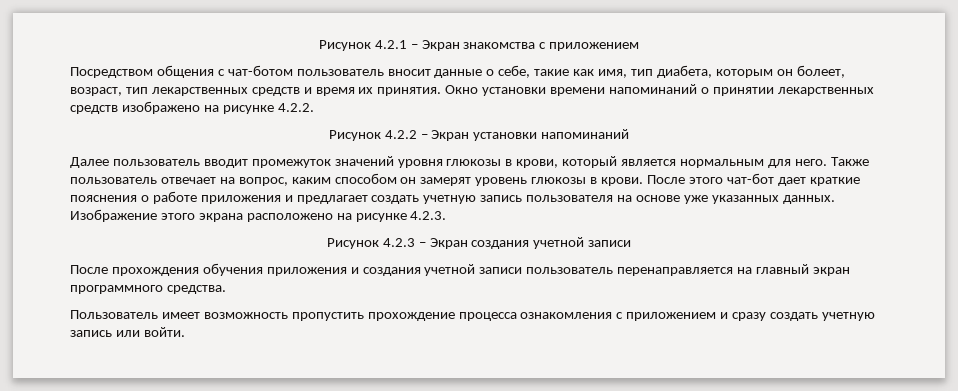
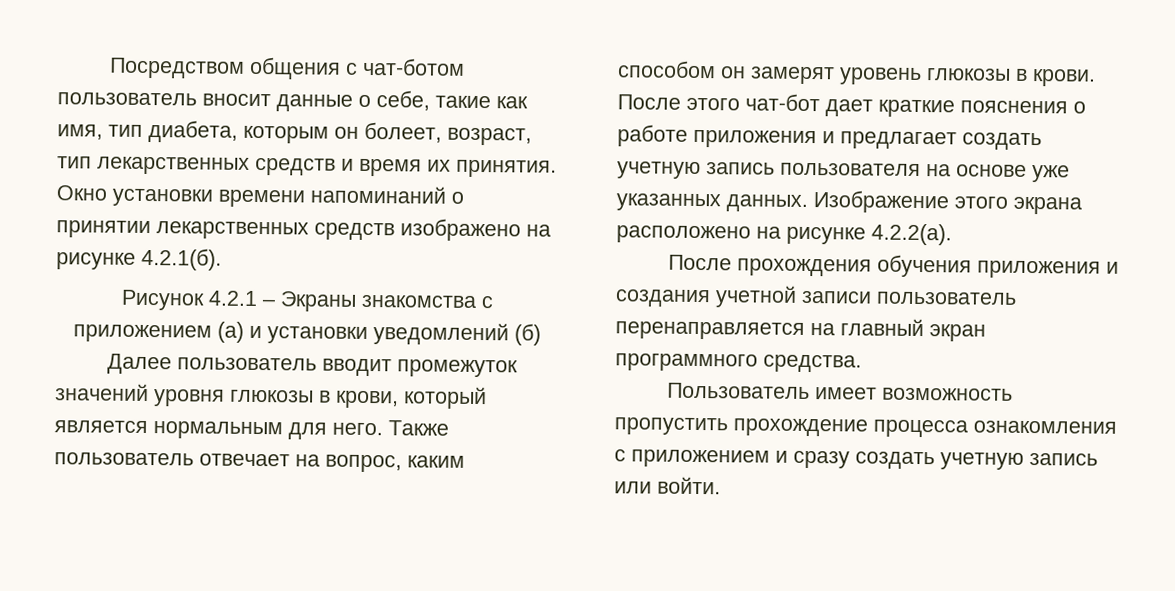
- Рисунок 4.2.1 – Экран знакомства с приложением
- Окно установки времени напоминаний о принятии лекарственных средств изображено на рисунке 4.2.2.
- Рисунок 4.2.2 – Экран установки напоминаний
+ Окно установки времени напоминаний о принятии лекарственных средств изображено на рисунке 4.2.1(б).
+ Рисунок 4.2.1 – Экраны знакомства с приложением (а) и установки уведомлений (б)
- Изображение этого экрана расположено на рисунке 4.2.3.
- Рисунок 4.2.3 – Экран создания учетной записи
+ Изображение этого экрана расположено на рисунке 4.2.2(а).

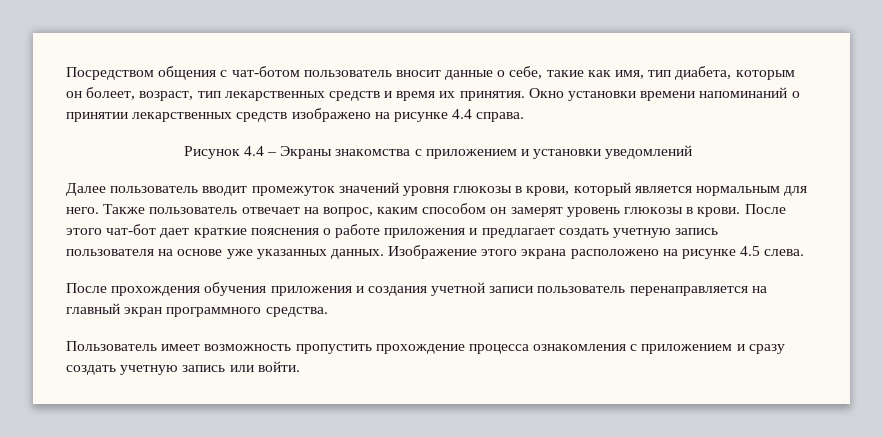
- Окно установки времени напоминаний о принятии лекарственных средств изображено на рисунке 4.2.1(б).
+ Окно установки времени напоминаний о принятии лекарственных средств изображено на рисунке 4.4 справа.
- Рисунок 4.2.1 – Экраны знакомства с приложением (а) и установки уведомлений (б)
+ Рисунок 4.4 – Экраны знакомства с приложением и установки уведомлений
- Изображение этого экрана расположено на рисунке 4.2.2(а).
+ Изображение этого экрана расположено на рисунке 4.5 слева.

